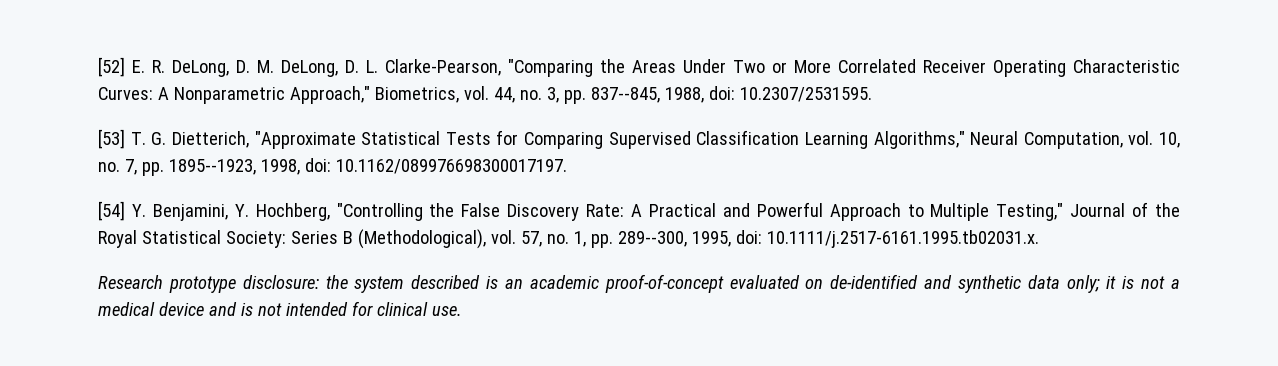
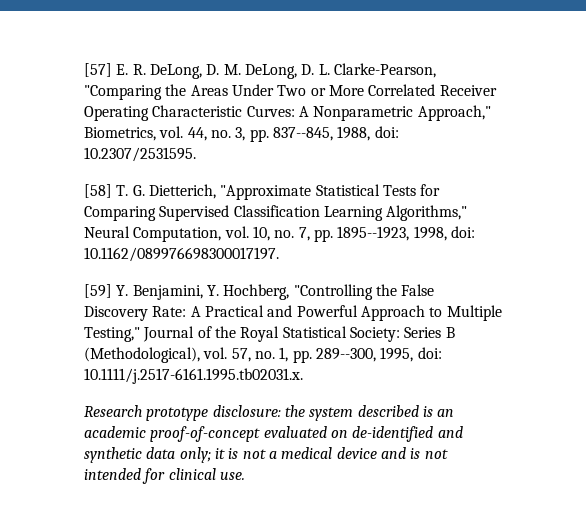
- [52] E. R. DeLong, D. M. DeLong, D. L. Clarke-Pearson, "Comparing the Areas Under Two or More Correlated Receiver Operating Characteristic Curves: A Nonparametric Approach," Biometrics, vol. 44, no. 3, pp. 837--845, 1988, doi: 10.2307/2531595.
+ [57] E. R. DeLong, D. M. DeLong, D. L. Clarke-Pearson, "Comparing the Areas Under Two or More Correlated Receiver Operating Characteristic Curves: A Nonparametric Approach," Biometrics, vol. 44, no. 3, pp. 837--845, 1988, doi: 10.2307/2531595.
- [53] T. G. Dietterich, "Approximate Statistical Tests for Comparing Supervised Classification Learning Algorithms," Neural Computation, vol. 10, no. 7, pp. 1895--1923, 1998, doi: 10.1162/089976698300017197.
+ [58] T. G. Dietterich, "Approximate Statistical Tests for Comparing Supervised Classification Learning Algorithms," Neural Computation, vol. 10, no. 7, pp. 1895--1923, 1998, doi: 10.1162/089976698300017197.
- [54] Y. Benjamini, Y. Hochberg, "Controlling the False Discovery Rate: A Practical and Powerful Approach to Multiple Testing," Journal of the Royal Statistical Society: Series B (Methodological), vol. 57, no. 1, pp. 289--300, 1995, doi: 10.1111/j.2517-6161.1995.tb02031.x.
+ [59] Y. Benjamini, Y. Hochberg, "Controlling the False Discovery Rate: A Practical and Powerful Approach to Multiple Testing," Journal of the Royal Statistical Society: Series B (Methodological), vol. 57, no. 1, pp. 289--300, 1995, doi: 10.1111/j.2517-6161.1995.tb02031.x.

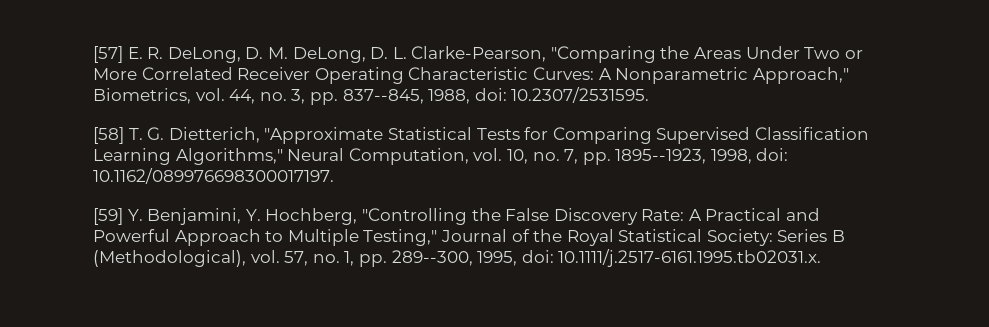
- Research prototype disclosure: the system described is an academic proof-of-concept evaluated on de-identified and synthetic data only; it is not a medical device and is not intended for clinical use.

